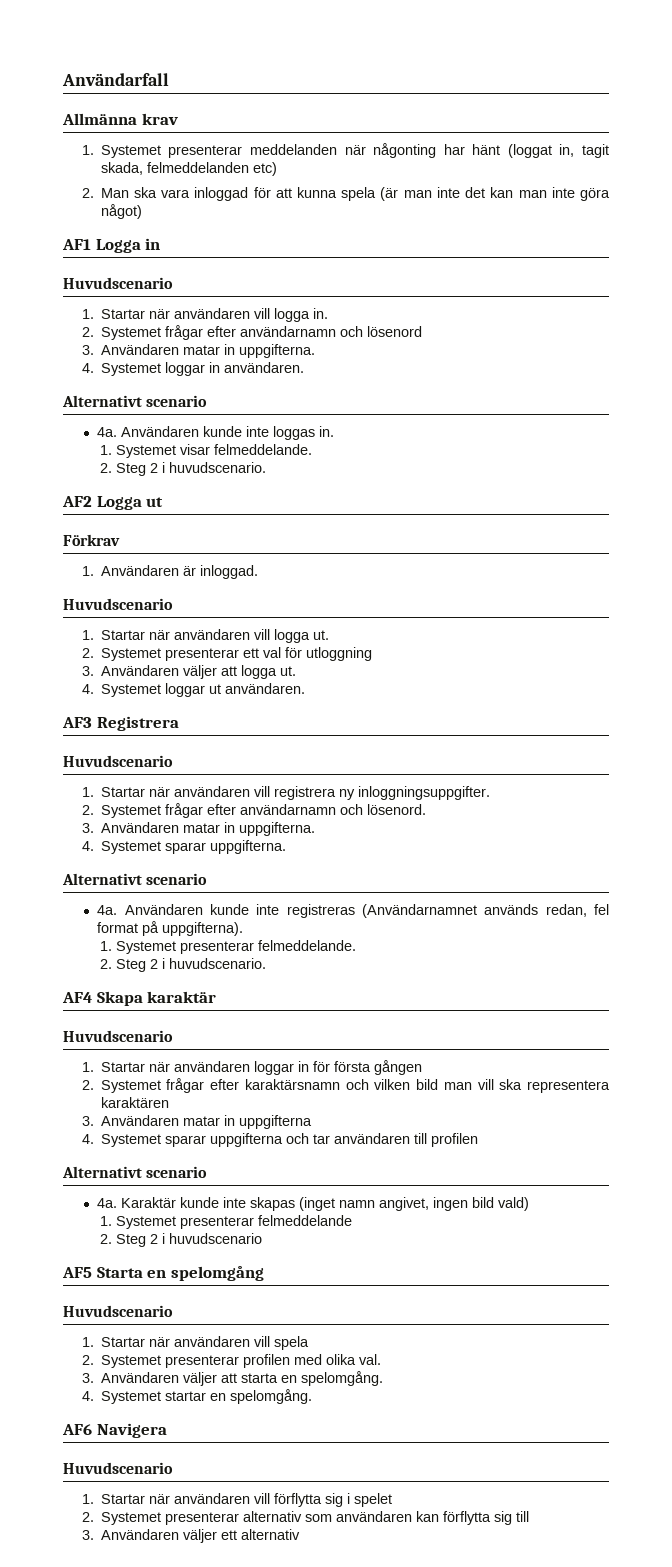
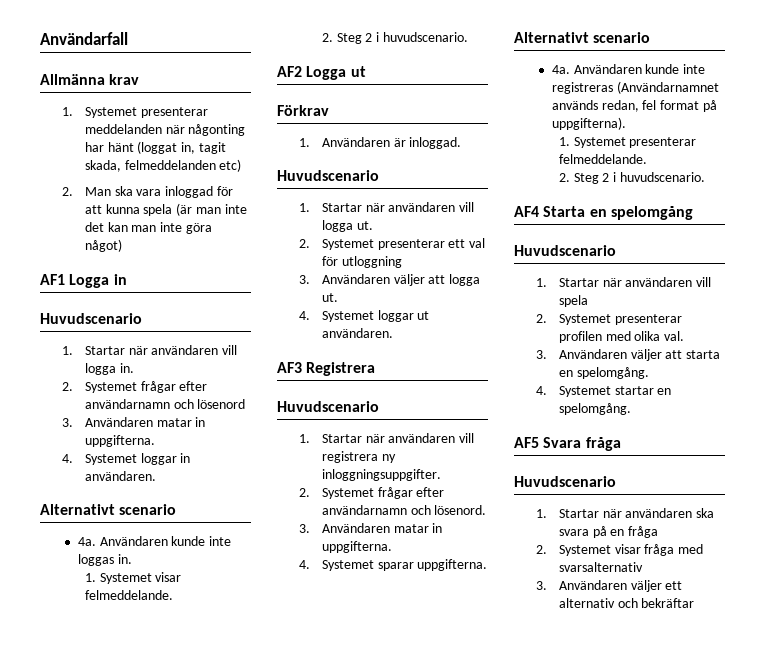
- AF4 Skapa karaktär
- Huvudscenario
- 1. Startar när användaren loggar in för första gången
- 2. Systemet frågar efter karaktärsnamn och vilken bild man vill ska representera karaktären
- 3. Användaren matar in uppgifterna
- 4. Systemet sparar uppgifterna och tar användaren till profilen
- Alternativt scenario
- 4a. Karaktär kunde inte skapas (inget namn angivet, ingen bild vald)
- 1. Systemet presenterar felmeddelande
- 2. Steg 2 i huvudscenario
- AF5 Starta en spelomgång
+ AF4 Starta en spelomgång
- AF6 Navigera
+ AF5 Svara fråga
  Huvudscenario
- 1. Startar när användaren vill förflytta sig i spelet
- 2. Systemet presenterar alternativ som användaren kan förflytta sig till
+ 1. Startar när användaren ska svara på en fråga
+ 2. Systemet visar fråga med svarsalternativ
- 3. Användaren väljer ett alternativ
+ 3. Användaren väljer ett alternativ och bekräftar

